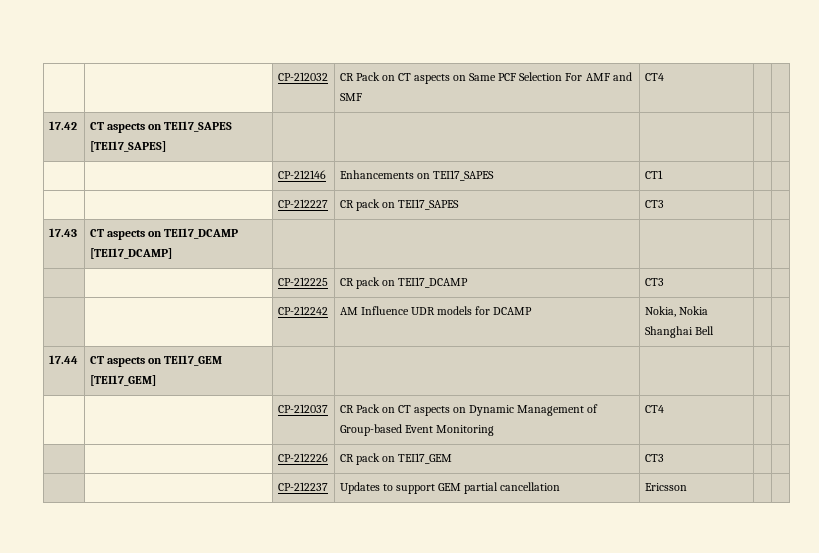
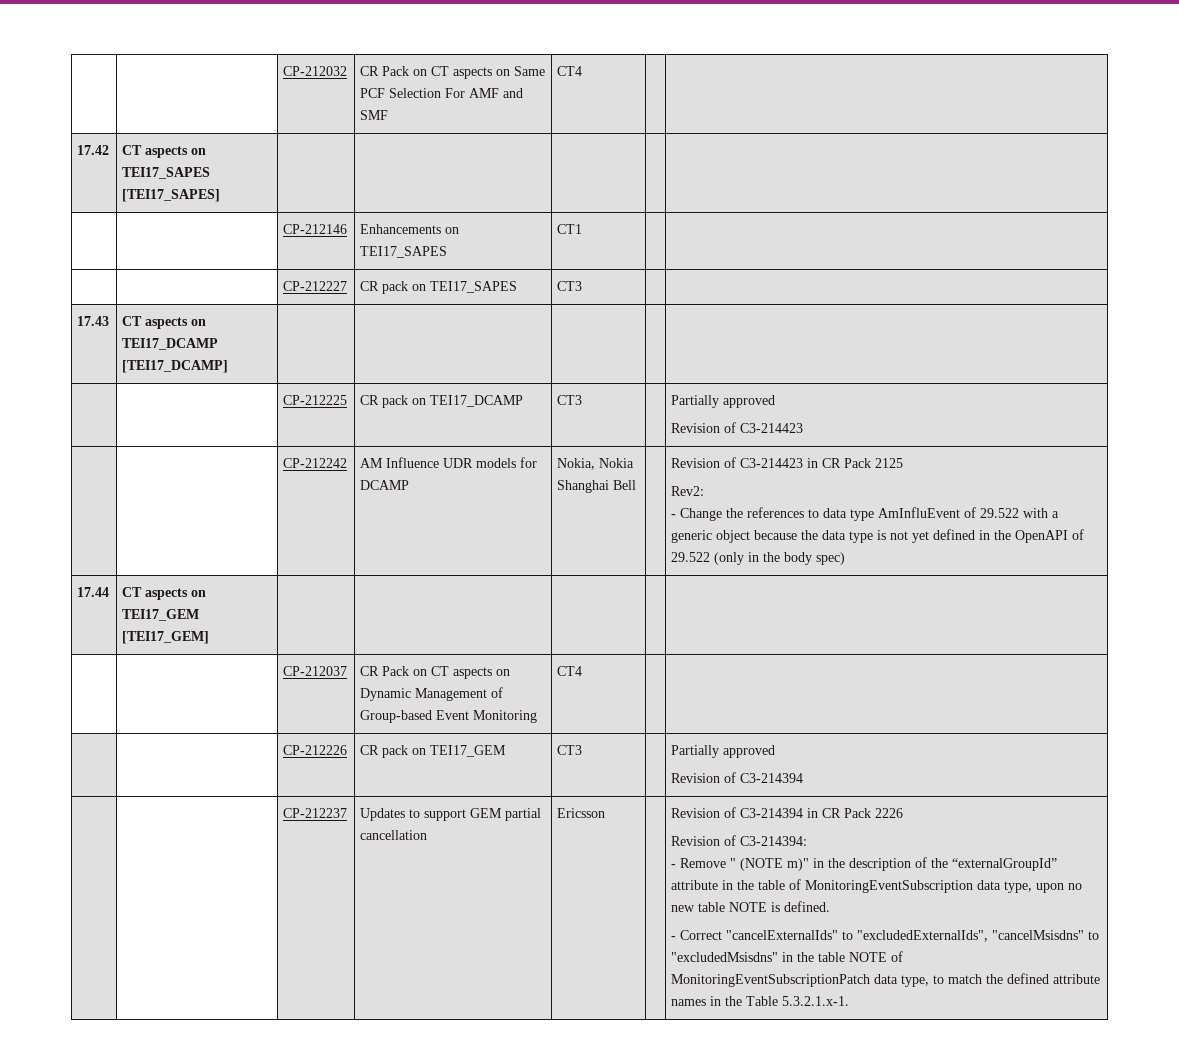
- | | CP-212225 | CR pack on TEI17_DCAMP | CT3 | |
+ | | CP-212225 | CR pack on TEI17_DCAMP | CT3 | | Partially approved
+ Revision of C3-214423
+ Revision of C3-214423 in CR Pack 2125
+ Rev2:
+ - Change the references to data type AmInfluEvent of 29.522 with a generic object because the data type is not yet defined in the OpenAPI of 29.522 (only in the body spec)
- | | CP-212226 | CR pack on TEI17_GEM | CT3 | |
+ | | CP-212226 | CR pack on TEI17_GEM | CT3 | | Partially approved
+ Revision of C3-214394
+ Revision of C3-214394 in CR Pack 2226
+ Revision of C3-214394:
+ - Remove " (NOTE m)" in the description of the “externalGroupId” attribute in the table of MonitoringEventSubscription data type, upon no new table NOTE is defined.
+ - Correct "cancelExternalIds" to "excludedExternalIds", "cancelMsisdns" to "excludedMsisdns" in the table NOTE of MonitoringEventSubscriptionPatch data type, to match the defined attribute names in the Table 5.3.2.1.x-1.

